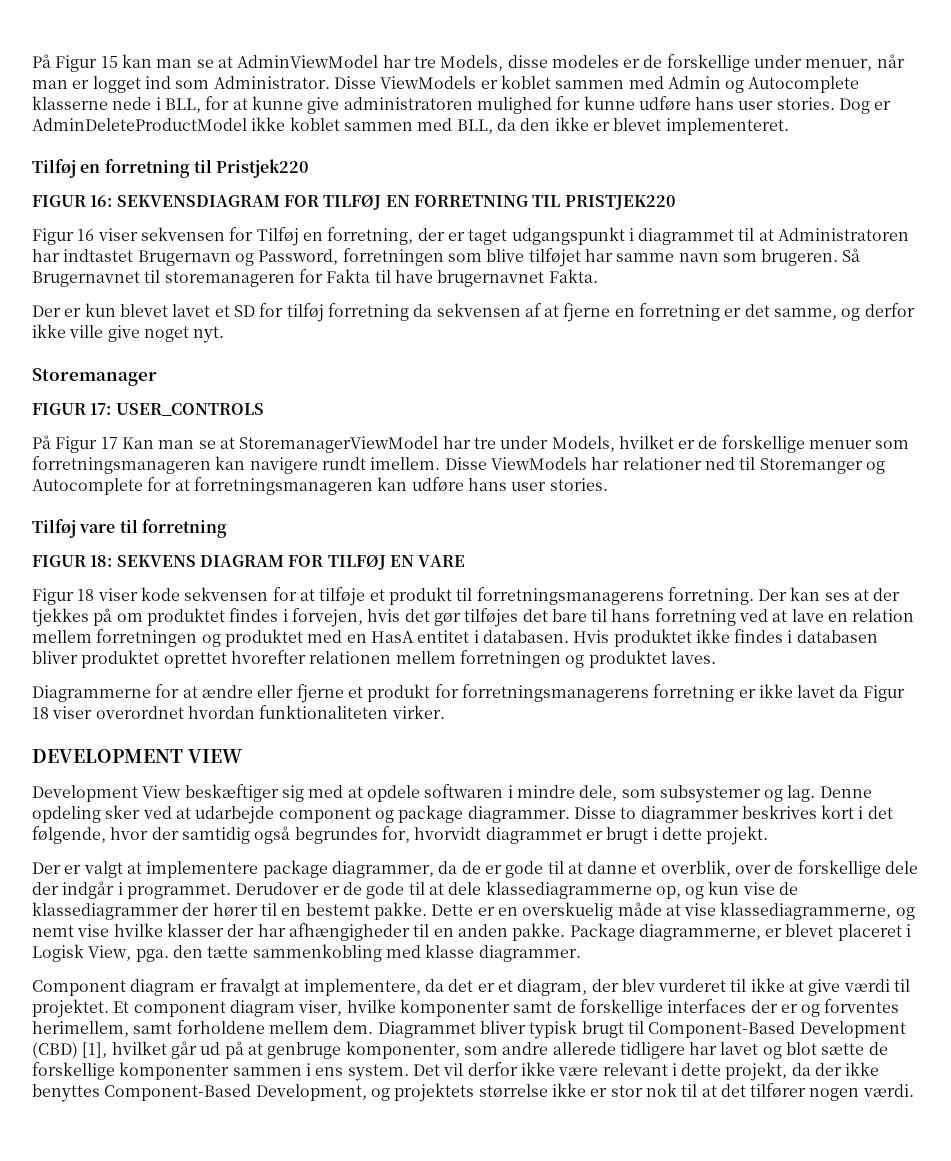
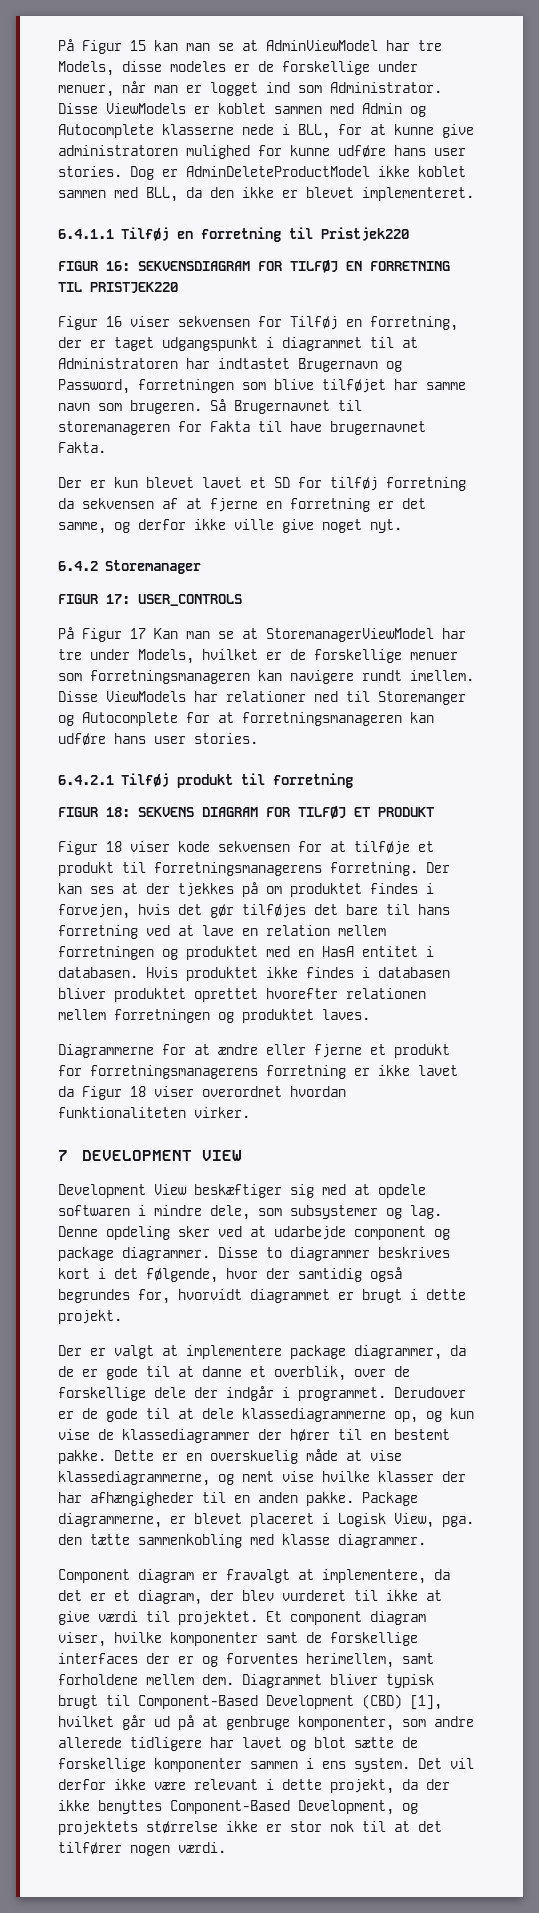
- Tilføj en forretning til Pristjek220
+ 6.4.1.1 Tilføj en forretning til Pristjek220
- Storemanager
+ 6.4.2 Storemanager
- Tilføj vare til forretning
+ 6.4.2.1 Tilføj produkt til forretning
- FIGUR 18: SEKVENS DIAGRAM FOR TILFØJ EN VARE
+ FIGUR 18: SEKVENS DIAGRAM FOR TILFØJ ET PRODUKT
- DEVELOPMENT VIEW
+ 7 DEVELOPMENT VIEW

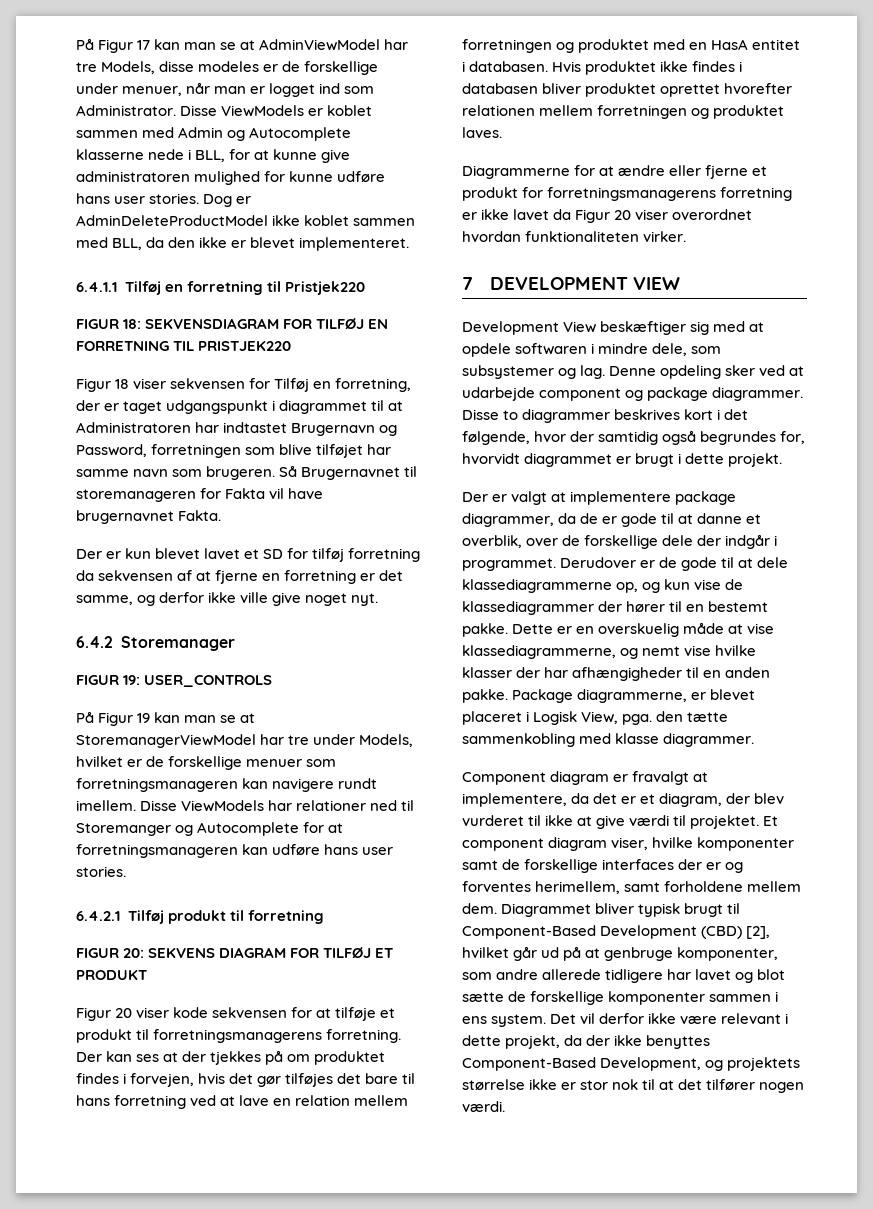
- På Figur 15 kan man se at AdminViewModel har tre Models, disse modeles er de forskellige under menuer, når man er logget ind som Administrator.
+ På Figur 17 kan man se at AdminViewModel har tre Models, disse modeles er de forskellige under menuer, når man er logget ind som Administrator.
- FIGUR 16: SEKVENSDIAGRAM FOR TILFØJ EN FORRETNING TIL PRISTJEK220
+ FIGUR 18: SEKVENSDIAGRAM FOR TILFØJ EN FORRETNING TIL PRISTJEK220
- Figur 16 viser sekvensen for Tilføj en forretning, der er taget udgangspunkt i diagrammet til at Administratoren har indtastet Brugernavn og Password, forretningen som blive tilføjet har samme navn som brugeren.
+ Figur 18 viser sekvensen for Tilføj en forretning, der er taget udgangspunkt i diagrammet til at Administratoren har indtastet Brugernavn og Password, forretningen som blive tilføjet har samme navn som brugeren.
- Så Brugernavnet til storemanageren for Fakta til have brugernavnet Fakta.
+ Så Brugernavnet til storemanageren for Fakta vil have brugernavnet Fakta.
- FIGUR 17: USER_CONTROLS
+ FIGUR 19: USER_CONTROLS
- På Figur 17 Kan man se at StoremanagerViewModel har tre under Models, hvilket er de forskellige menuer som forretningsmanageren kan navigere rundt imellem.
+ På Figur 19 kan man se at StoremanagerViewModel har tre under Models, hvilket er de forskellige menuer som forretningsmanageren kan navigere rundt imellem.
- FIGUR 18: SEKVENS DIAGRAM FOR TILFØJ ET PRODUKT
+ FIGUR 20: SEKVENS DIAGRAM FOR TILFØJ ET PRODUKT
- Figur 18 viser kode sekvensen for at tilføje et produkt til forretningsmanagerens forretning.
+ Figur 20 viser kode sekvensen for at tilføje et produkt til forretningsmanagerens forretning.
- Diagrammerne for at ændre eller fjerne et produkt for forretningsmanagerens forretning er ikke lavet da Figur 18 viser overordnet hvordan funktionaliteten virker.
+ Diagrammerne for at ændre eller fjerne et produkt for forretningsmanagerens forretning er ikke lavet da Figur 20 viser overordnet hvordan funktionaliteten virker.
- Diagrammet bliver typisk brugt til Component-Based Development (CBD) [1], hvilket går ud på at genbruge komponenter, som andre allerede tidligere har lavet og blot sætte de forskellige komponenter sammen i ens system.
+ Diagrammet bliver typisk brugt til Component-Based Development (CBD) [2], hvilket går ud på at genbruge komponenter, som andre allerede tidligere har lavet og blot sætte de forskellige komponenter sammen i ens system.

